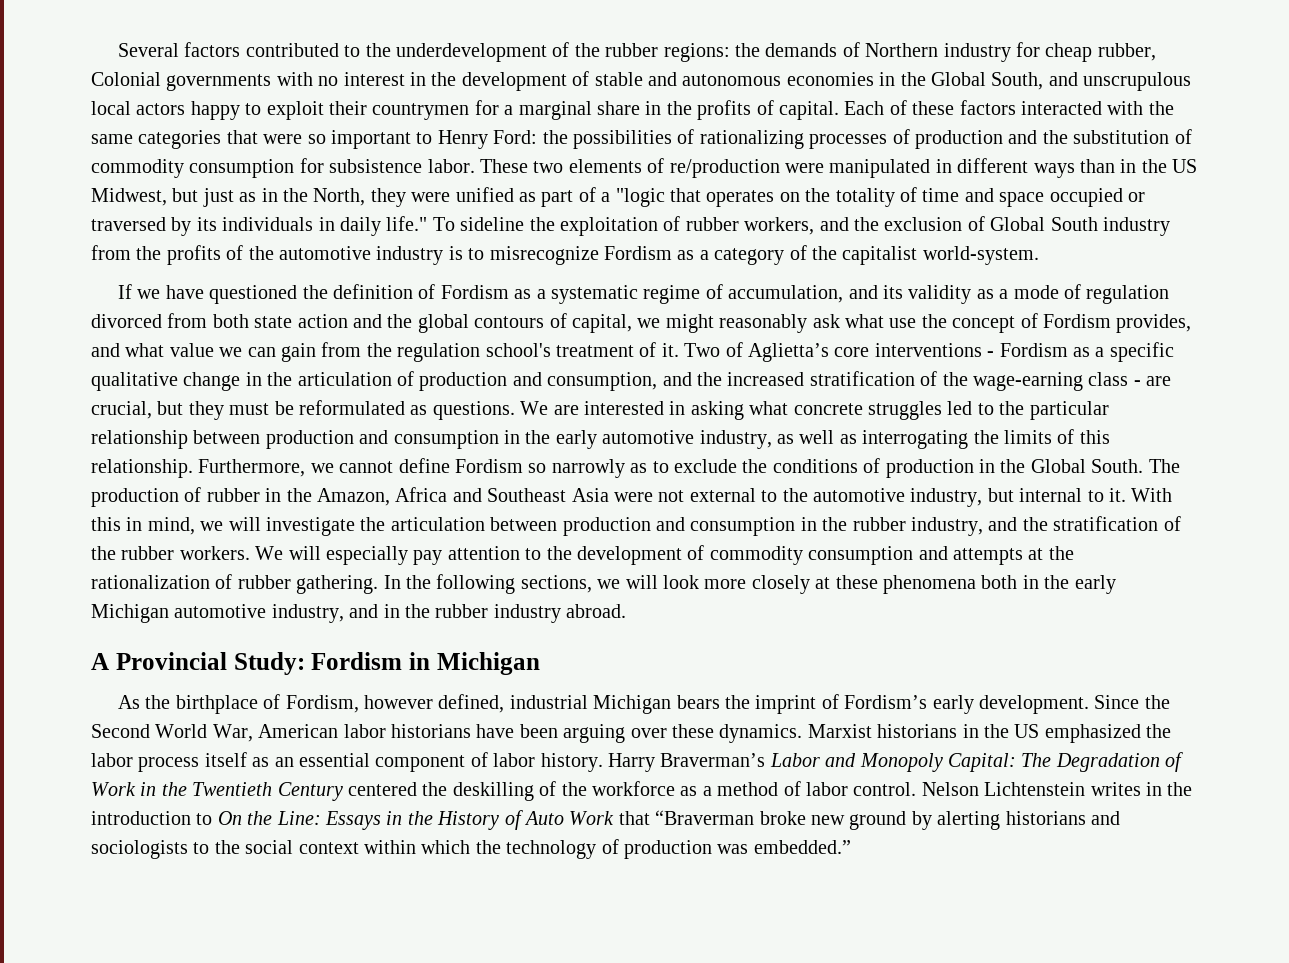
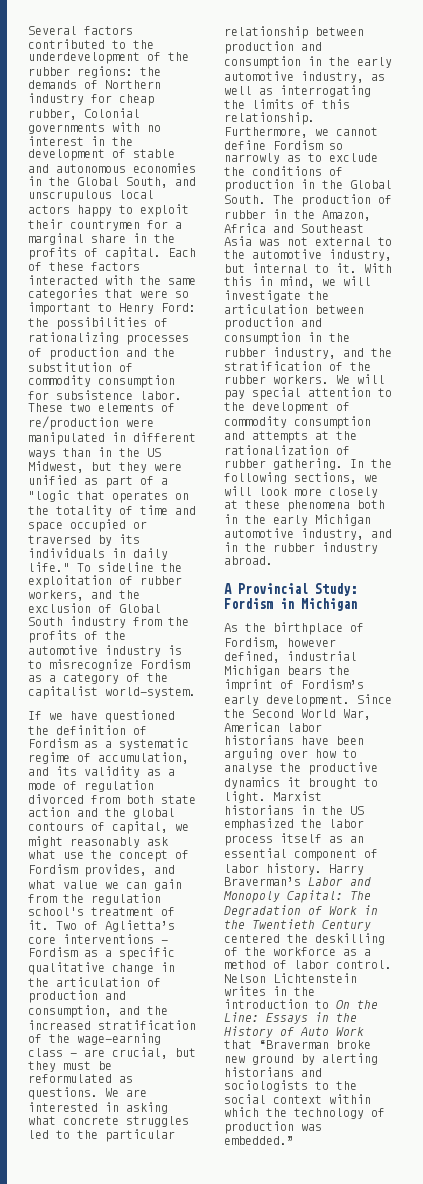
- These two elements of re/production were manipulated in different ways than in the US Midwest, but just as in the North, they were unified as part of a "logic that operates on the totality of time and space occupied or traversed by its individuals in daily life."
+ These two elements of re/production were manipulated in different ways than in the US Midwest, but they were unified as part of a "logic that operates on the totality of time and space occupied or traversed by its individuals in daily life."
- The production of rubber in the Amazon, Africa and Southeast Asia were not external to the automotive industry, but internal to it.
+ The production of rubber in the Amazon, Africa and Southeast Asia was not external to the automotive industry, but internal to it.
- We will especially pay attention to the development of commodity consumption and attempts at the rationalization of rubber gathering.
+ We will pay special attention to the development of commodity consumption and attempts at the rationalization of rubber gathering.
- Since the Second World War, American labor historians have been arguing over these dynamics.
+ Since the Second World War, American labor historians have been arguing over how to analyse the productive dynamics it brought to light.

